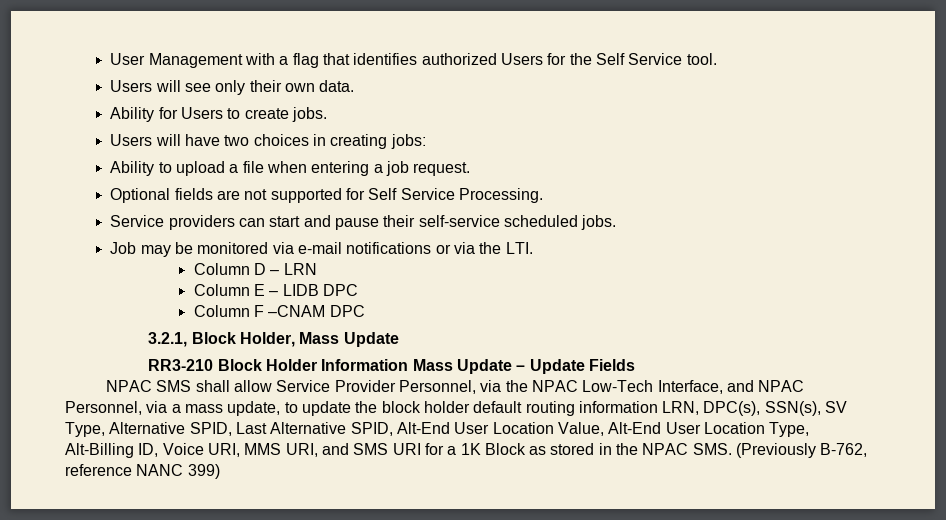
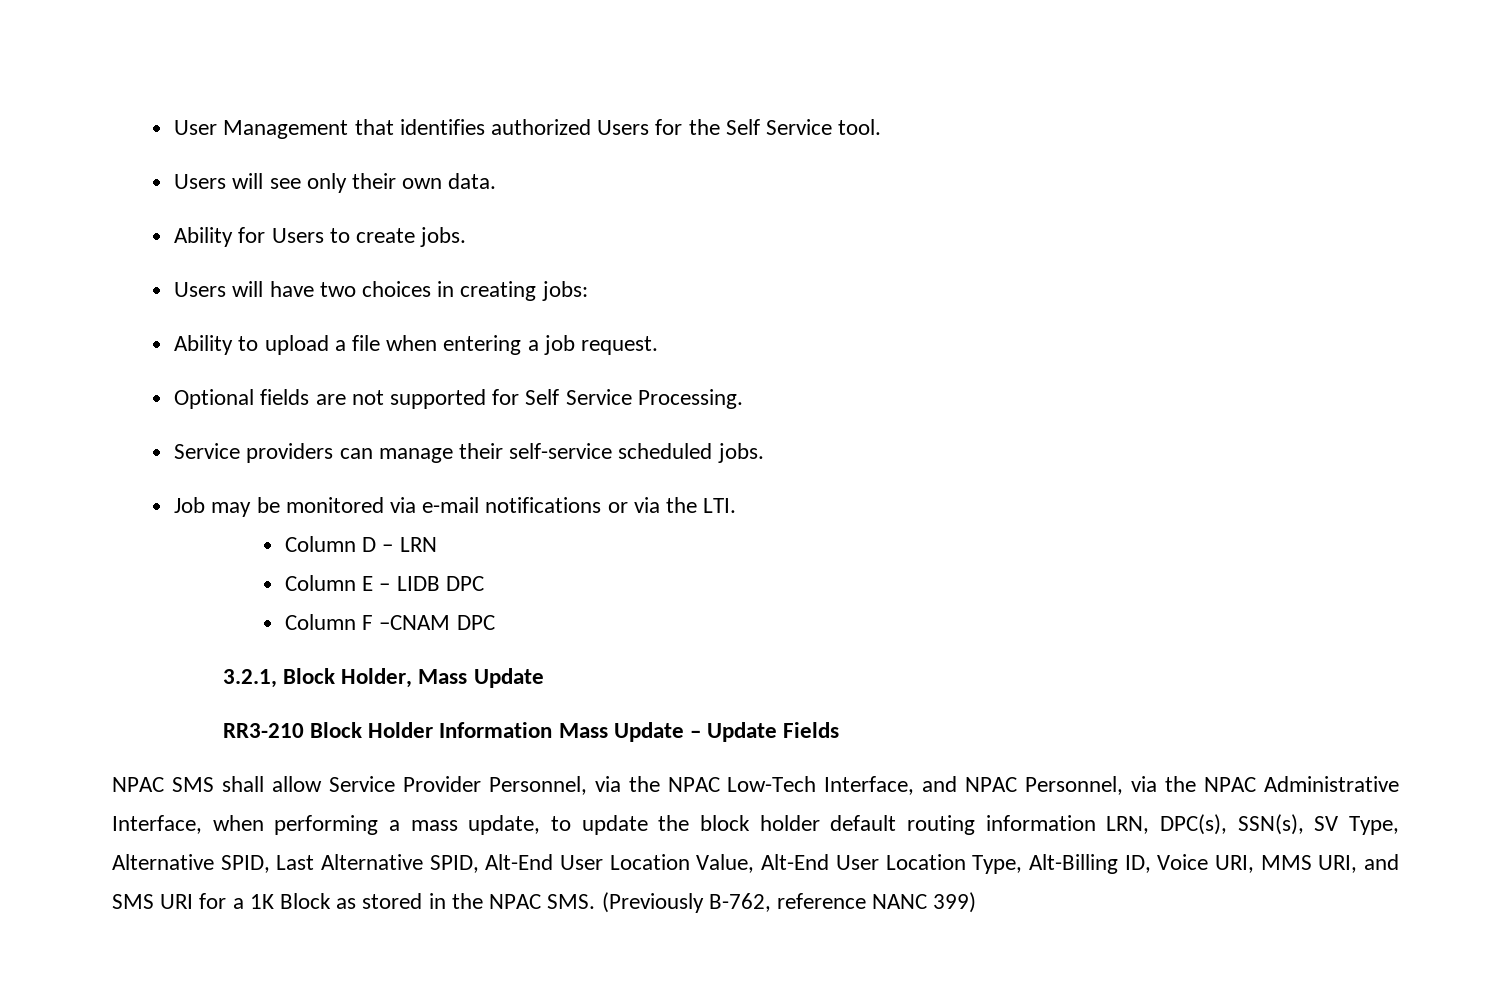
- User Management with a flag that identifies authorized Users for the Self Service tool.
+ User Management that identifies authorized Users for the Self Service tool.
- Service providers can start and pause their self-service scheduled jobs.
+ Service providers can manage their self-service scheduled jobs.
- NPAC SMS shall allow Service Provider Personnel, via the NPAC Low-Tech Interface, and NPAC Personnel, via a mass update, to update the block holder default routing information LRN, DPC(s), SSN(s), SV Type, Alternative SPID, Last Alternative SPID, Alt-End User Location Value, Alt-End User Location Type, Alt-Billing ID, Voice URI, MMS URI, and SMS URI for a 1K Block as stored in the NPAC SMS. (Previously B-762, reference NANC 399)
+ NPAC SMS shall allow Service Provider Personnel, via the NPAC Low-Tech Interface, and NPAC Personnel, via the NPAC Administrative Interface, when performing a mass update, to update the block holder default routing information LRN, DPC(s), SSN(s), SV Type, Alternative SPID, Last Alternative SPID, Alt-End User Location Value, Alt-End User Location Type, Alt-Billing ID, Voice URI, MMS URI, and SMS URI for a 1K Block as stored in the NPAC SMS. (Previously B-762, reference NANC 399)

